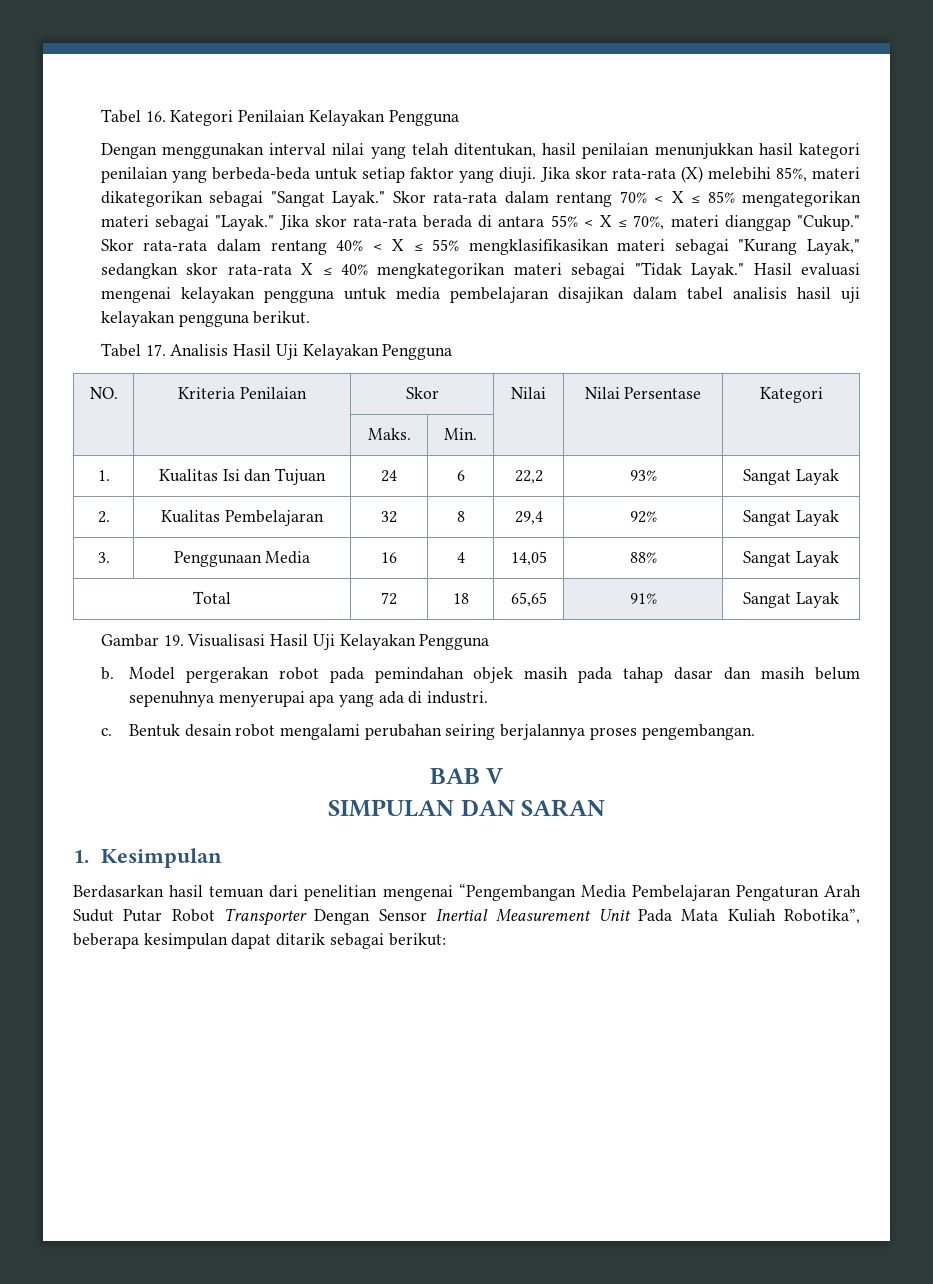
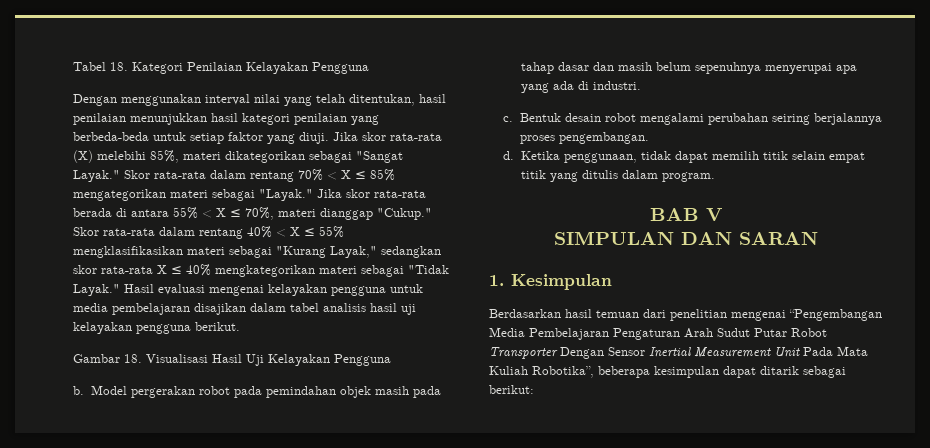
- Tabel 16. Kategori Penilaian Kelayakan Pengguna
+ Tabel 18. Kategori Penilaian Kelayakan Pengguna
- Tabel 17. Analisis Hasil Uji Kelayakan Pengguna
- NO. | Kriteria Penilaian | Skor | Nilai | Nilai Persentase | Kategori
- | | Maks. | Min. | | |
- 1. | Kualitas Isi dan Tujuan | 24 | 6 | 22,2 | 93% | Sangat Layak
- 2. | Kualitas Pembelajaran | 32 | 8 | 29,4 | 92% | Sangat Layak
- 3. | Penggunaan Media | 16 | 4 | 14,05 | 88% | Sangat Layak
- Total | 72 | 18 | 65,65 | 91% | Sangat Layak
- Gambar 19. Visualisasi Hasil Uji Kelayakan Pengguna
+ Gambar 18. Visualisasi Hasil Uji Kelayakan Pengguna
+ d. Ketika penggunaan, tidak dapat memilih titik selain empat titik yang ditulis dalam program.

